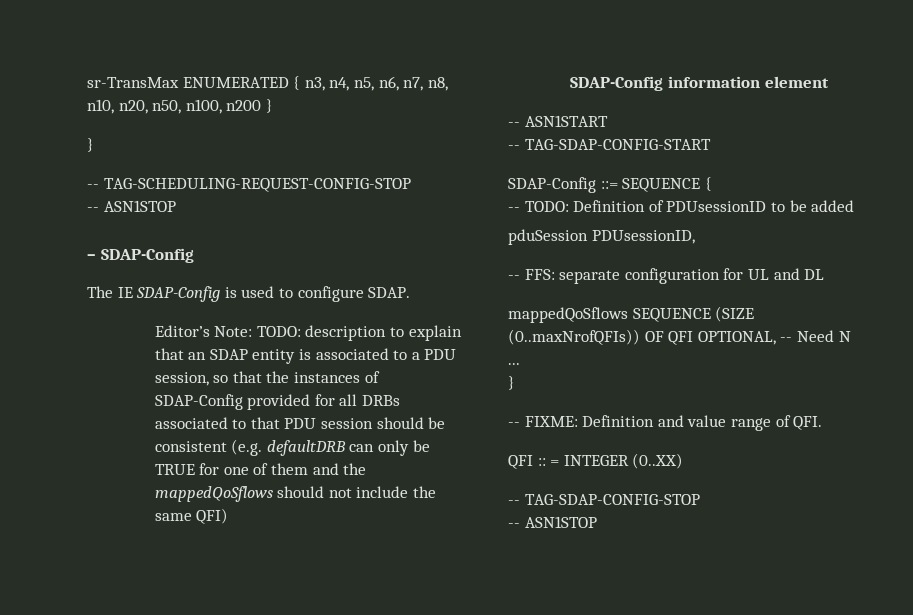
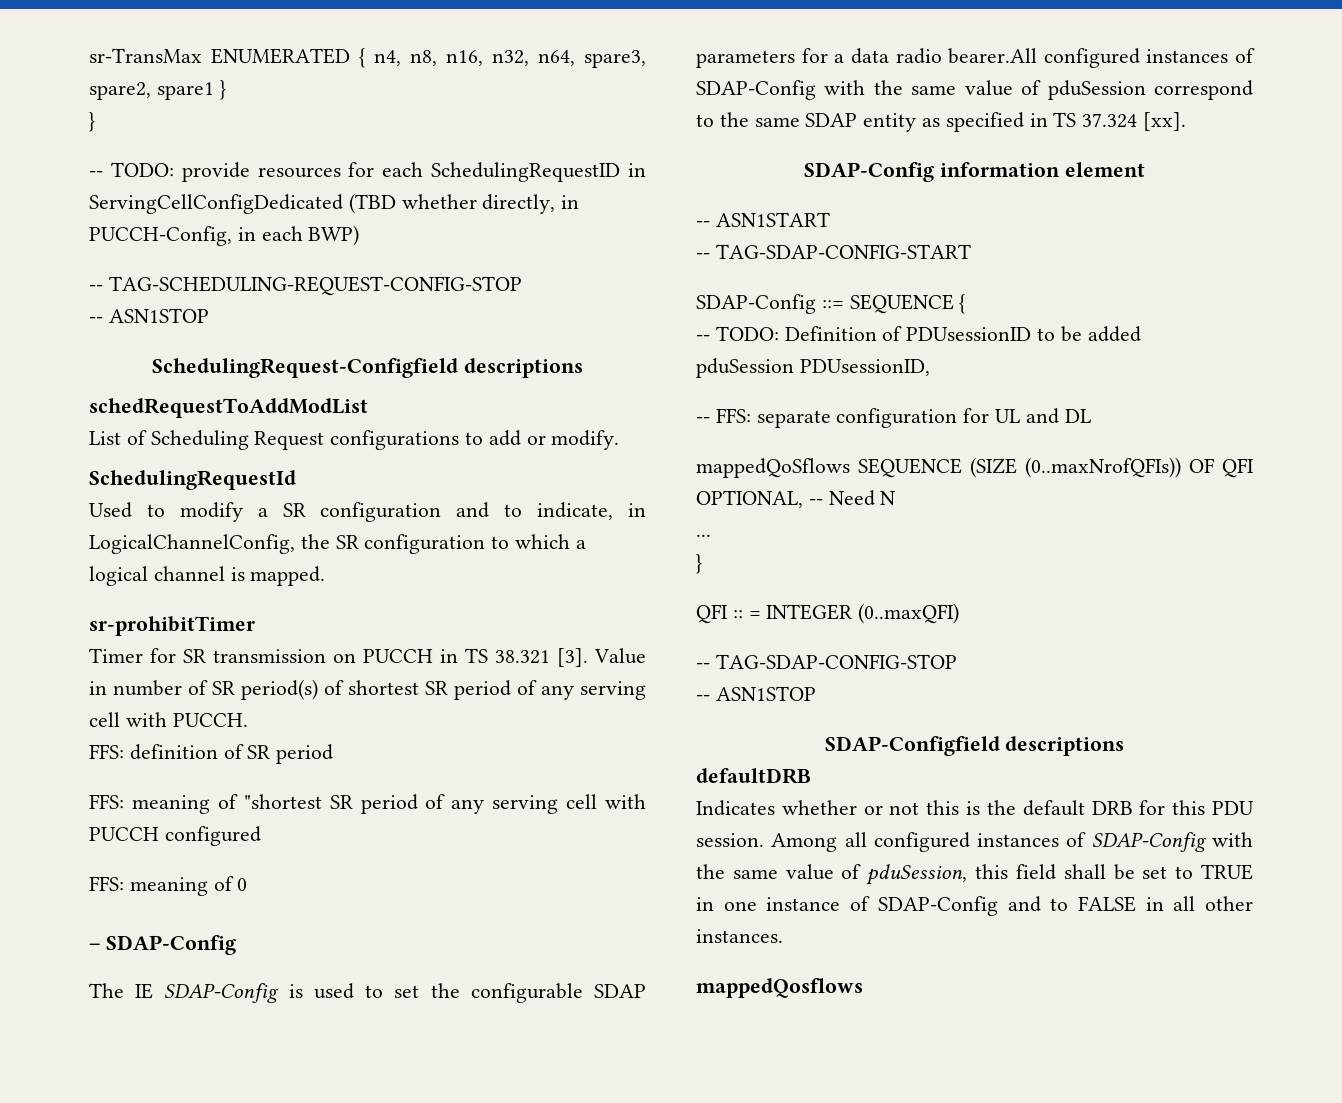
- sr-TransMax ENUMERATED { n3, n4, n5, n6, n7, n8, n10, n20, n50, n100, n200 }
+ sr-TransMax ENUMERATED { n4, n8, n16, n32, n64, spare3, spare2, spare1 }
  }
+ -- TODO: provide resources for each SchedulingRequestID in ServingCellConfigDedicated (TBD whether directly, in PUCCH-Config, in each BWP)
  -- TAG-SCHEDULING-REQUEST-CONFIG-STOP
  -- ASN1STOP
+ SchedulingRequest-Configfield descriptions
+ schedRequestToAddModList
+ List of Scheduling Request configurations to add or modify.
+ SchedulingRequestId
+ Used to modify a SR configuration and to indicate, in LogicalChannelConfig, the SR configuration to which a logical channel is mapped.
+ sr-prohibitTimer
+ Timer for SR transmission on PUCCH in TS 38.321 [3]. Value in number of SR period(s) of shortest SR period of any serving cell with PUCCH.
+ FFS: definition of SR period
+ FFS: meaning of "shortest SR period of any serving cell with PUCCH configured
+ FFS: meaning of 0
- The IE SDAP-Config is used to configure SDAP.
- Editor’s Note: TODO: description to explain that an SDAP entity is associated to a PDU session, so that the instances of SDAP-Config provided for all DRBs associated to that PDU session should be consistent (e.g. defaultDRB can only be TRUE for one of them and the mappedQoSflows should not include the same QFI)
+ The IE SDAP-Config is used to set the configurable SDAP parameters for a data radio bearer.All configured instances of SDAP-Config with the same value of pduSession correspond to the same SDAP entity as specified in TS 37.324 [xx].
- -- FIXME: Definition and value range of QFI.
- QFI :: = INTEGER (0..XX)
+ QFI :: = INTEGER (0..maxQFI)
+ SDAP-Configfield descriptions
+ defaultDRB
+ Indicates whether or not this is the default DRB for this PDU session. Among all configured instances of SDAP-Config with the same value of pduSession, this field shall be set to TRUE in one instance of SDAP-Config and to FALSE in all other instances.
+ mappedQosflows

